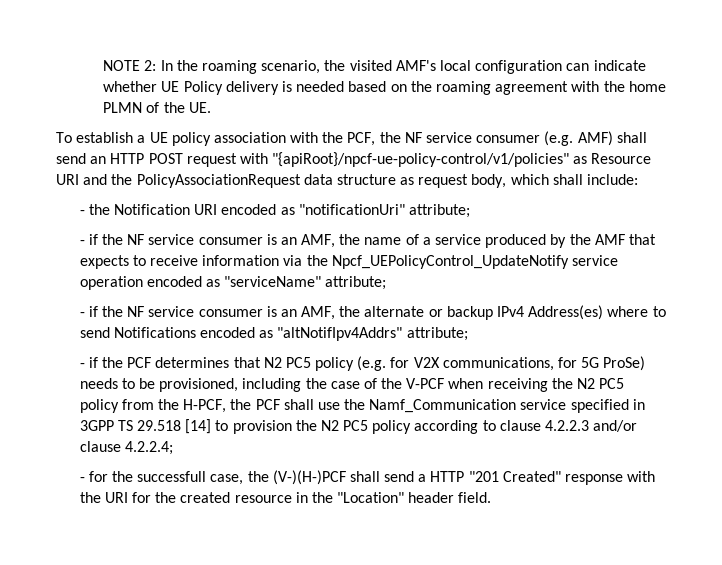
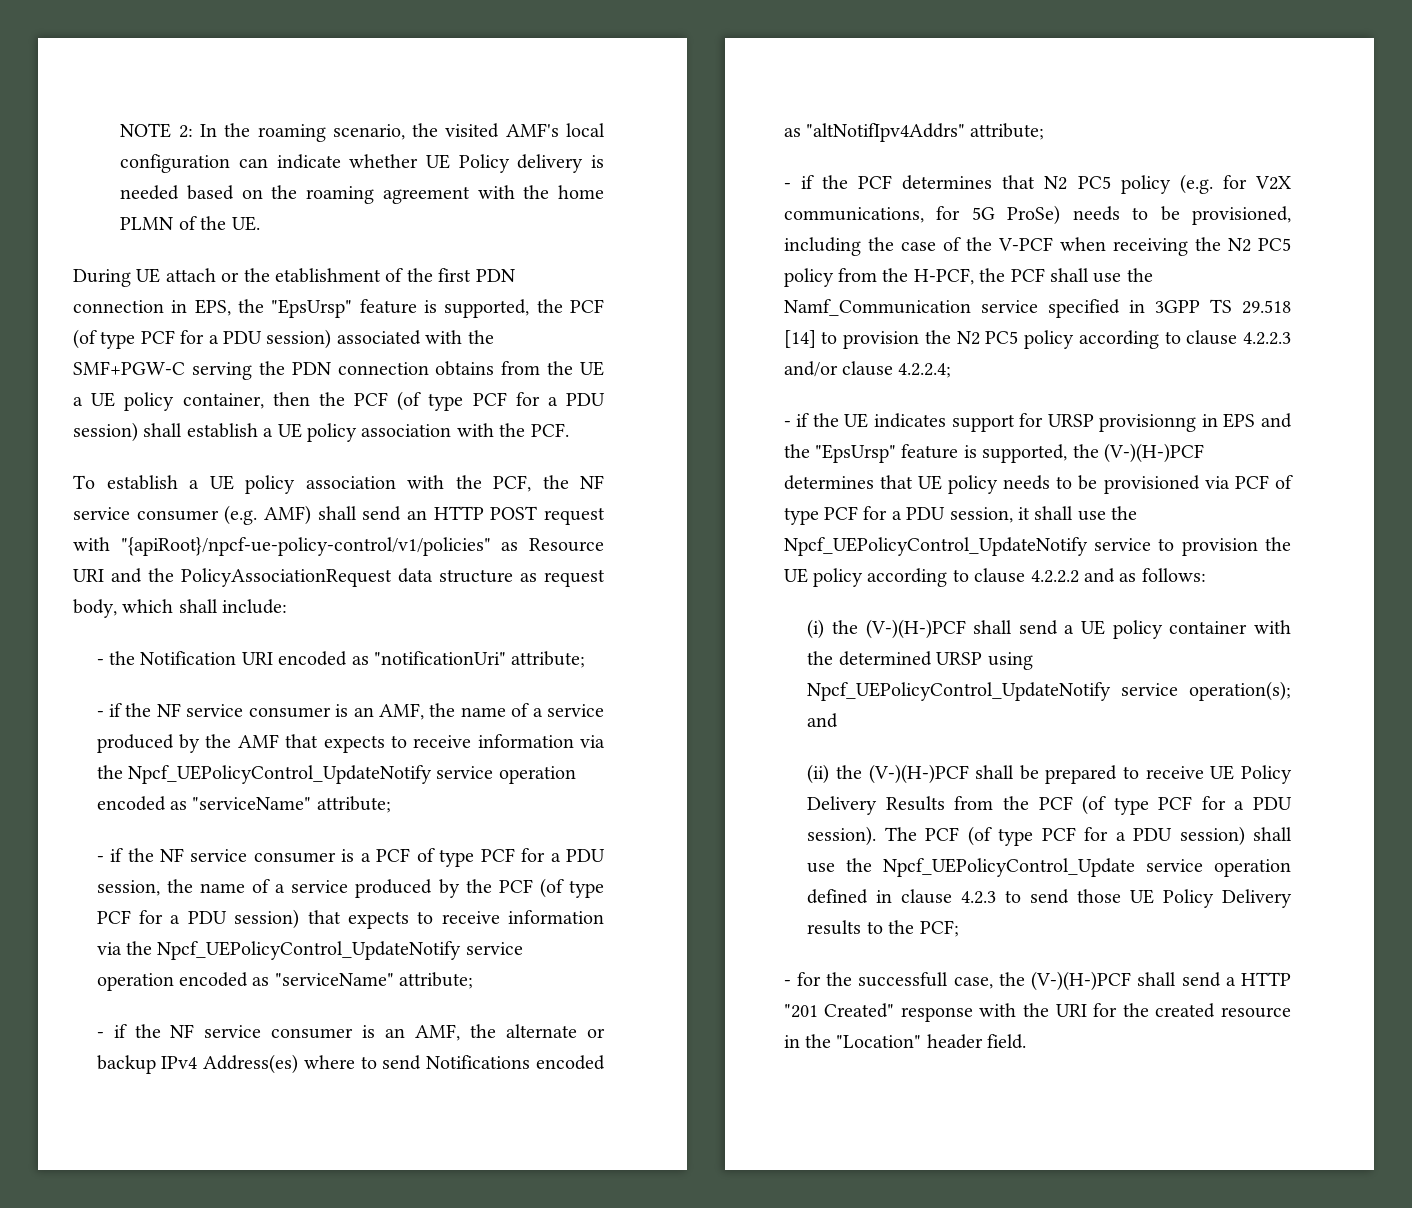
+ During UE attach or the etablishment of the first PDN connection in EPS, the "EpsUrsp" feature is supported, the PCF (of type PCF for a PDU session) associated with the SMF+PGW-C serving the PDN connection obtains from the UE a UE policy container, then the PCF (of type PCF for a PDU session) shall establish a UE policy association with the PCF.
+ - if the NF service consumer is a PCF of type PCF for a PDU session, the name of a service produced by the PCF (of type PCF for a PDU session) that expects to receive information via the Npcf_UEPolicyControl_UpdateNotify service operation encoded as "serviceName" attribute;
+ - if the UE indicates support for URSP provisionng in EPS and the "EpsUrsp" feature is supported, the (V-)(H-)PCF determines that UE policy needs to be provisioned via PCF of type PCF for a PDU session, it shall use the Npcf_UEPolicyControl_UpdateNotify service to provision the UE policy according to clause 4.2.2.2 and as follows:
+ (i) the (V-)(H-)PCF shall send a UE policy container with the determined URSP using Npcf_UEPolicyControl_UpdateNotify service operation(s); and
+ (ii) the (V-)(H-)PCF shall be prepared to receive UE Policy Delivery Results from the PCF (of type PCF for a PDU session). The PCF (of type PCF for a PDU session) shall use the Npcf_UEPolicyControl_Update service operation defined in clause 4.2.3 to send those UE Policy Delivery results to the PCF;

